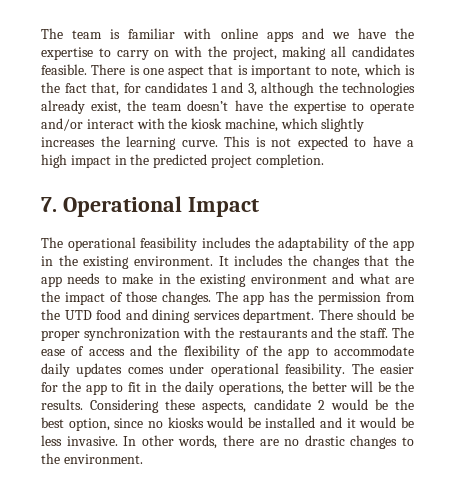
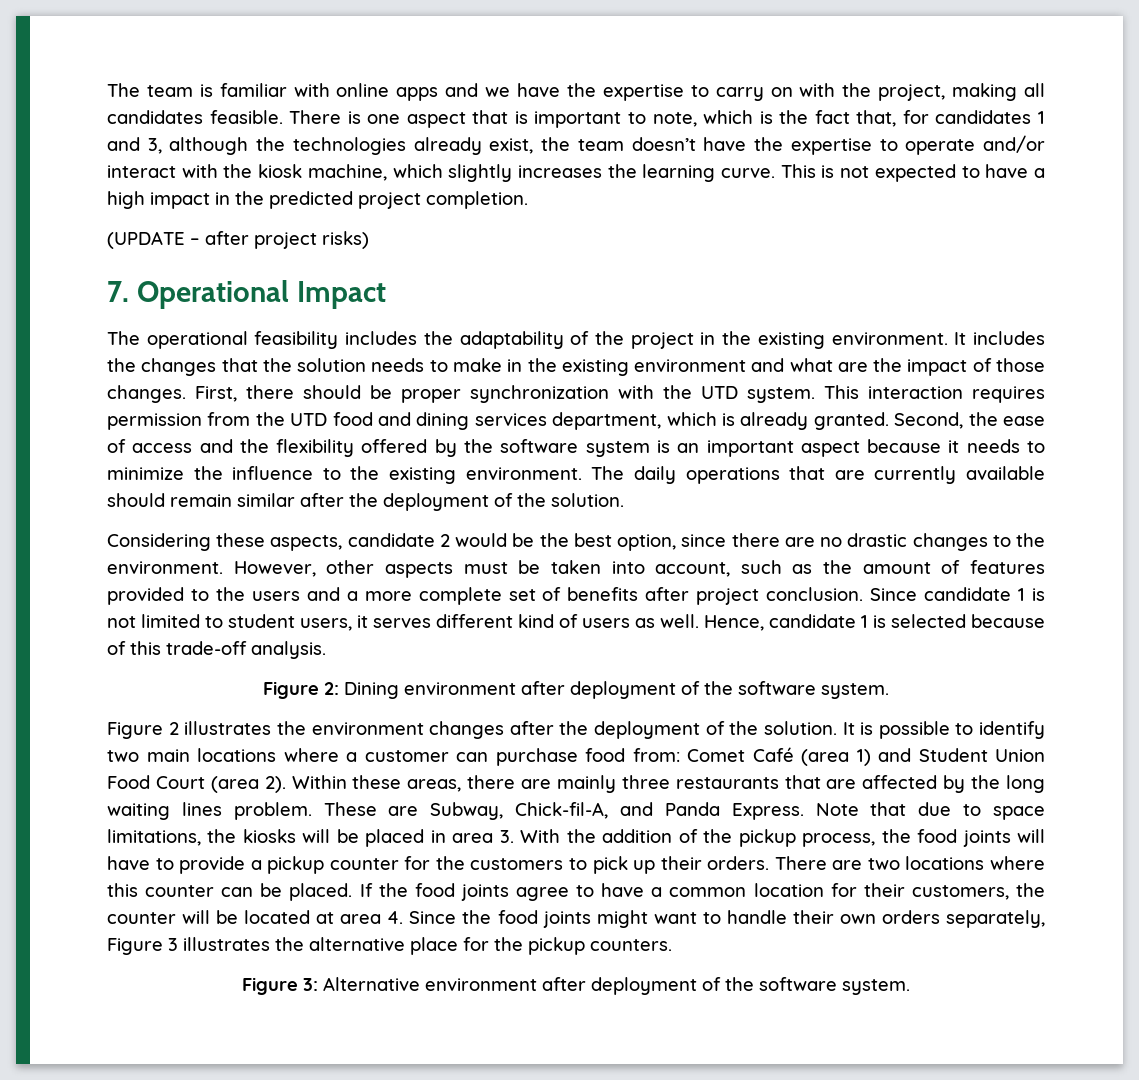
+ (UPDATE – after project risks)
- The operational feasibility includes the adaptability of the app in the existing environment.
+ The operational feasibility includes the adaptability of the project in the existing environment.
- It includes the changes that the app needs to make in the existing environment and what are the impact of those changes.
+ It includes the changes that the solution needs to make in the existing environment and what are the impact of those changes.
- The app has the permission from the UTD food and dining services department. There should be proper synchronization with the restaurants and the staff. The ease of access and the flexibility of the app to accommodate daily updates comes under operational feasibility. The easier for the app to fit in the daily operations, the better will be the results. Considering these aspects, candidate 2 would be the best option, since no kiosks would be installed and it would be less invasive. In other words, there are no drastic changes to the environment.
+ First, there should be proper synchronization with the UTD system. This interaction requires permission from the UTD food and dining services department, which is already granted. Second, the ease of access and the flexibility offered by the software system is an important aspect because it needs to minimize the influence to the existing environment. The daily operations that are currently available should remain similar after the deployment of the solution.
+ Considering these aspects, candidate 2 would be the best option, since there are no drastic changes to the environment.
+ However, other aspects must be taken into account, such as the amount of features provided to the users and a more complete set of benefits after project conclusion. Since candidate 1 is not limited to student users, it serves different kind of users as well. Hence, candidate 1 is selected because of this trade-off analysis.
+ Figure 2: Dining environment after deployment of the software system.
+ Figure 2 illustrates the environment changes after the deployment of the solution. It is possible to identify two main locations where a customer can purchase food from: Comet Café (area 1) and Student Union Food Court (area 2). Within these areas, there are mainly three restaurants that are affected by the long waiting lines problem. These are Subway, Chick-fil-A, and Panda Express. Note that due to space limitations, the kiosks will be placed in area 3. With the addition of the pickup process, the food joints will have to provide a pickup counter for the customers to pick up their orders. There are two locations where this counter can be placed. If the food joints agree to have a common location for their customers, the counter will be located at area 4. Since the food joints might want to handle their own orders separately, Figure 3 illustrates the alternative place for the pickup counters.
+ Figure 3: Alternative environment after deployment of the software system.

